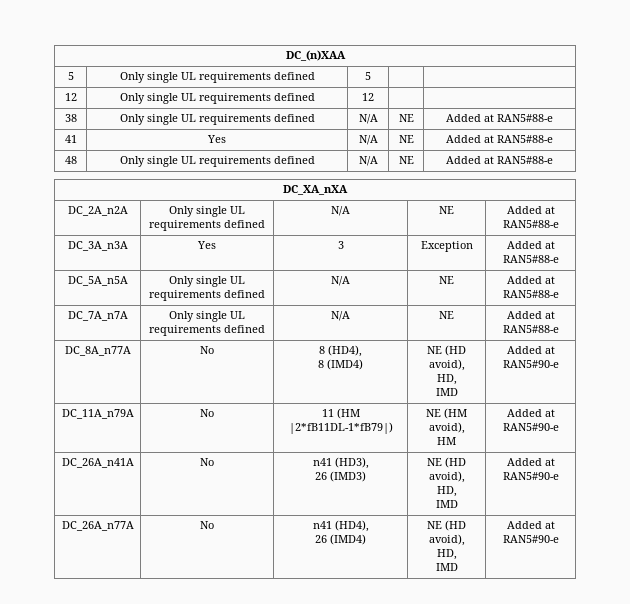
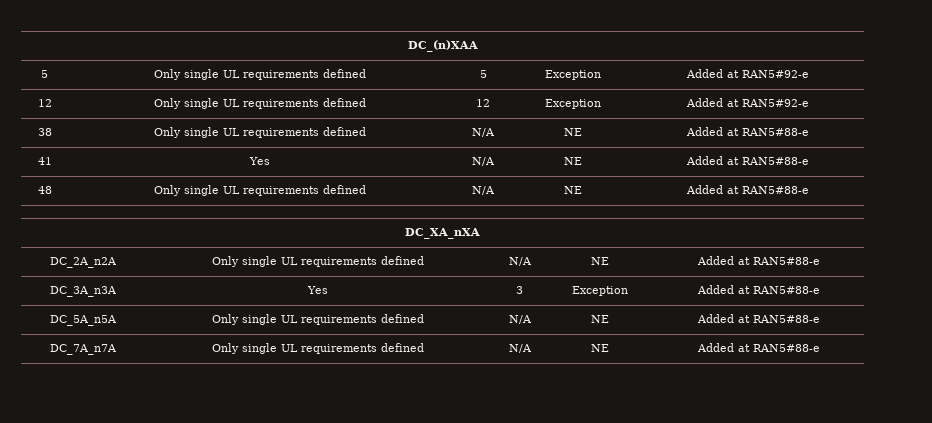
- 5 | Only single UL requirements defined | 5 | |
+ 5 | Only single UL requirements defined | 5 | Exception | Added at RAN5#92-e
- 12 | Only single UL requirements defined | 12 | |
+ 12 | Only single UL requirements defined | 12 | Exception | Added at RAN5#92-e
- DC_8A_n77A | No | 8 (HD4),
- 8 (IMD4) | NE (HD avoid),
- HD,
- IMD | Added at RAN5#90-e
- DC_11A_n79A | No | 11 (HM |2*fB11DL-1*fB79|) | NE (HM avoid),
- HM | Added at RAN5#90-e
- DC_26A_n41A | No | n41 (HD3),
- 26 (IMD3) | NE (HD avoid),
- HD,
- IMD | Added at RAN5#90-e
- DC_26A_n77A | No | n41 (HD4),
- 26 (IMD4) | NE (HD avoid),
- HD,
- IMD | Added at RAN5#90-e

